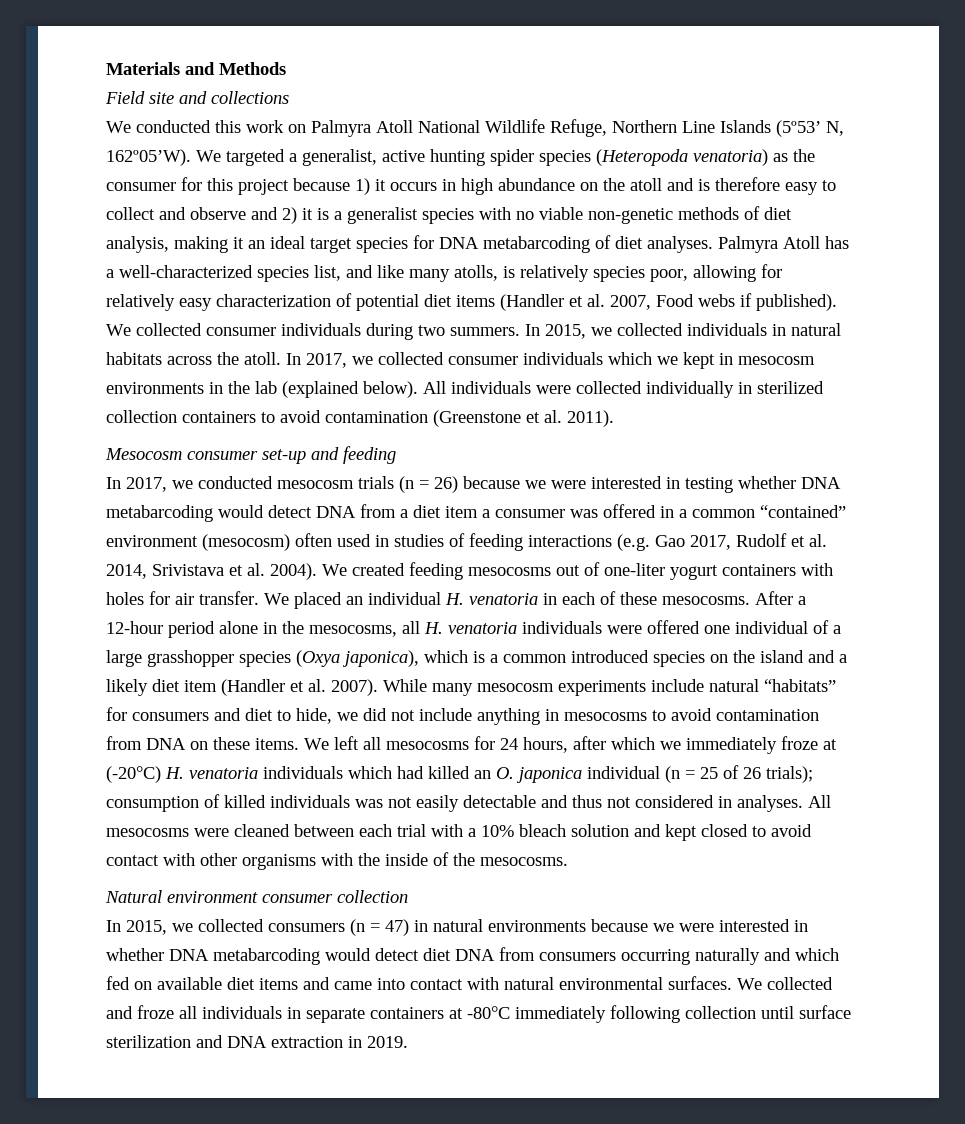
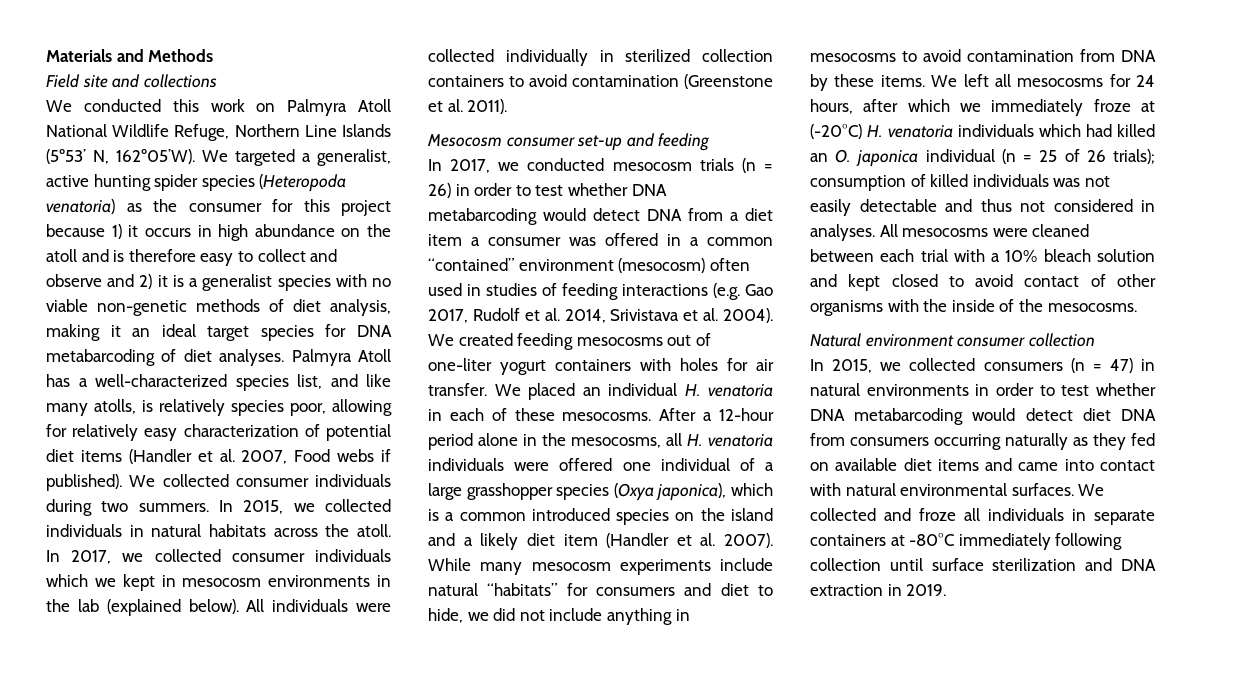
- In 2017, we conducted mesocosm trials (n = 26) because we were interested in testing whether DNA metabarcoding would detect DNA from a diet item a consumer was offered in a common “contained” environment (mesocosm) often used in studies of feeding interactions (e.g. Gao 2017, Rudolf et al. 2014, Srivistava et al. 2004).
+ In 2017, we conducted mesocosm trials (n = 26) in order to test whether DNA metabarcoding would detect DNA from a diet item a consumer was offered in a common “contained” environment (mesocosm) often used in studies of feeding interactions (e.g. Gao 2017, Rudolf et al. 2014, Srivistava et al. 2004).
- While many mesocosm experiments include natural “habitats” for consumers and diet to hide, we did not include anything in mesocosms to avoid contamination from DNA on these items.
+ While many mesocosm experiments include natural “habitats” for consumers and diet to hide, we did not include anything in mesocosms to avoid contamination from DNA by these items.
- All mesocosms were cleaned between each trial with a 10% bleach solution and kept closed to avoid contact with other organisms with the inside of the mesocosms.
+ All mesocosms were cleaned between each trial with a 10% bleach solution and kept closed to avoid contact of other organisms with the inside of the mesocosms.
- In 2015, we collected consumers (n = 47) in natural environments because we were interested in whether DNA metabarcoding would detect diet DNA from consumers occurring naturally and which fed on available diet items and came into contact with natural environmental surfaces.
+ In 2015, we collected consumers (n = 47) in natural environments in order to test whether DNA metabarcoding would detect diet DNA from consumers occurring naturally as they fed on available diet items and came into contact with natural environmental surfaces.

